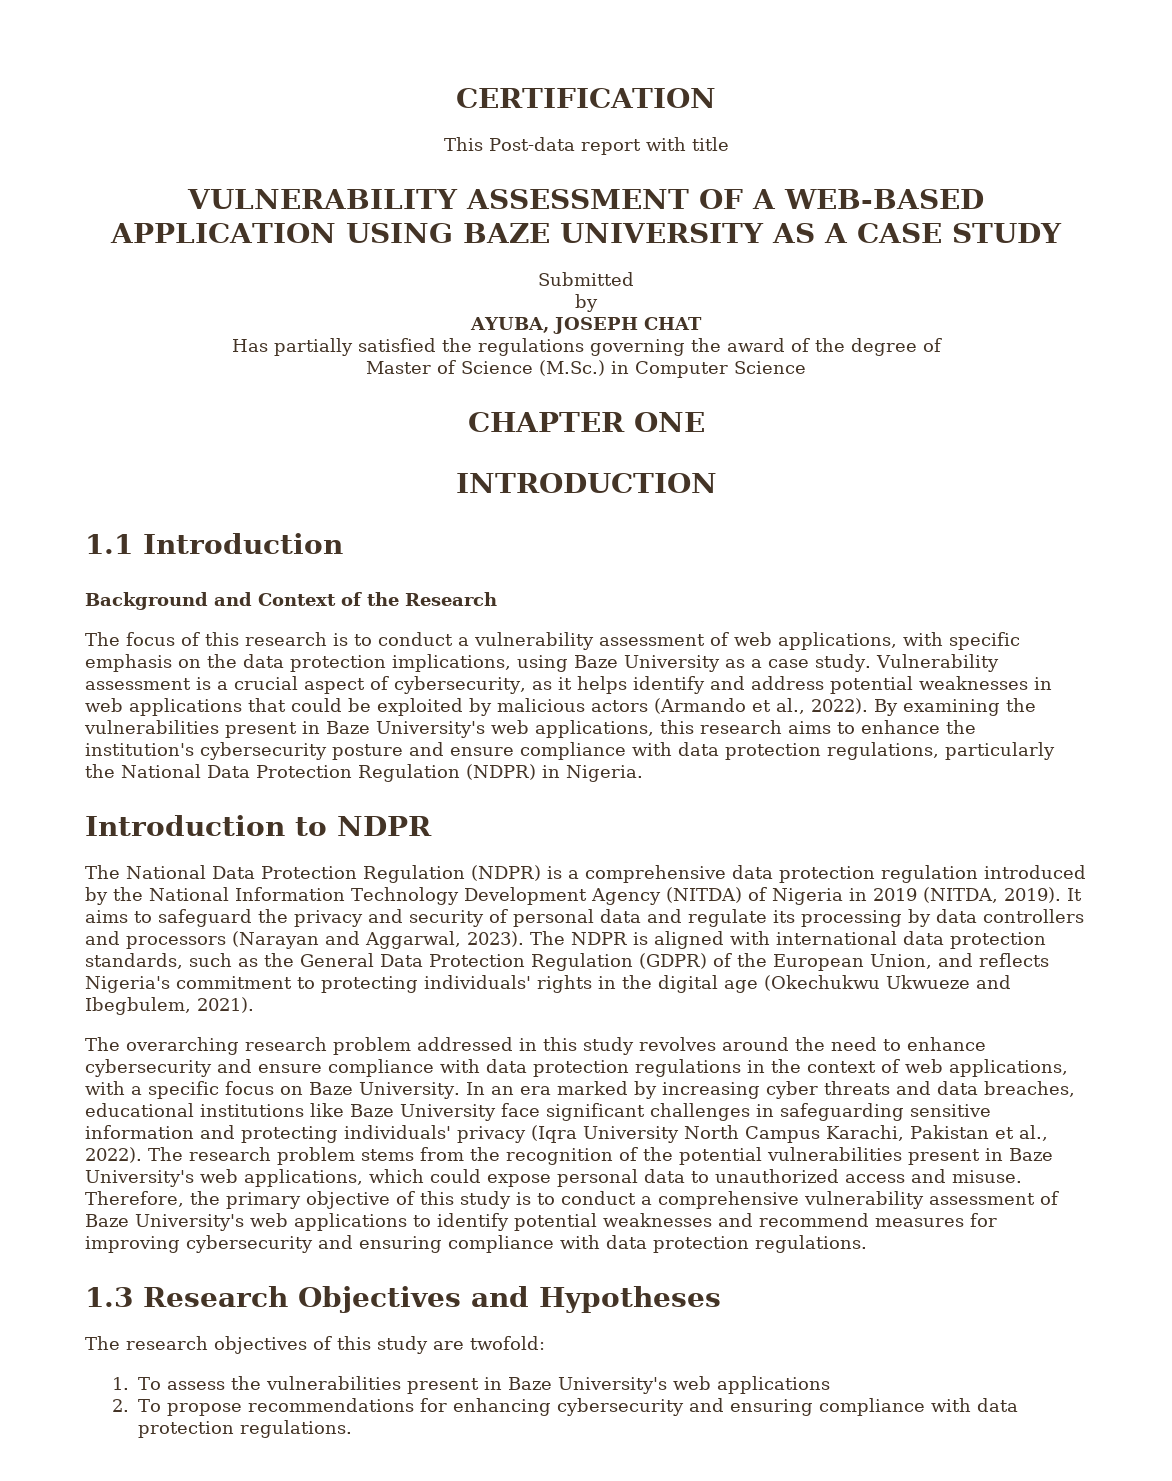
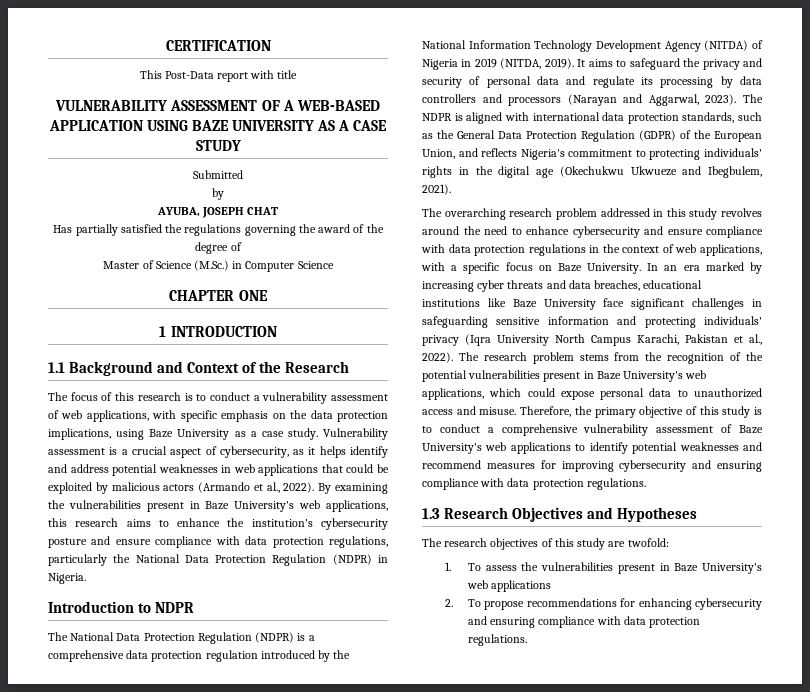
- This Post-data report with title
+ This Post-Data report with title
- INTRODUCTION
+ 1 INTRODUCTION
- 1.1 Introduction
- Background and Context of the Research
+ 1.1 Background and Context of the Research

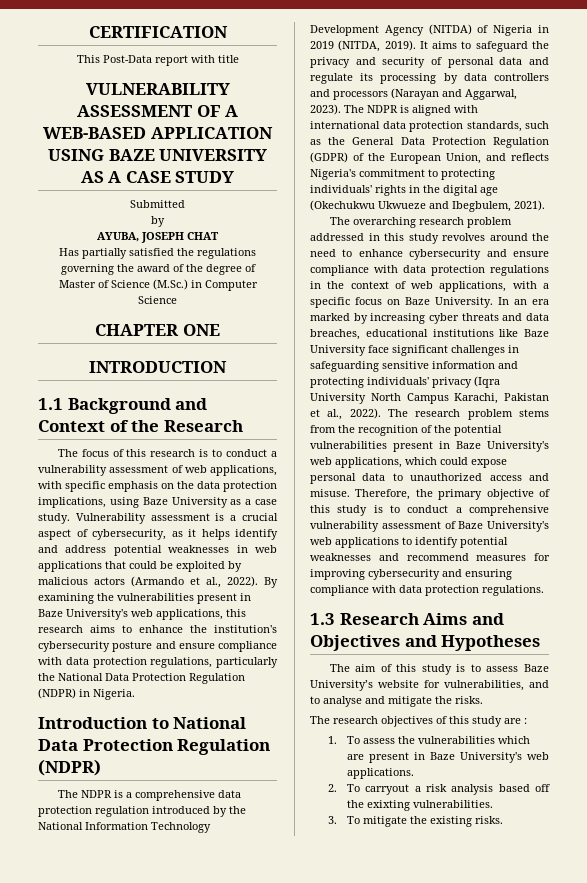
- 1 INTRODUCTION
+ INTRODUCTION
- Introduction to NDPR
- The National Data Protection Regulation (NDPR) is a comprehensive data protection regulation introduced by the National Information Technology Development Agency (NITDA) of Nigeria in 2019 (NITDA, 2019).
+ Introduction to National Data Protection Regulation (NDPR)
+ The NDPR is a comprehensive data protection regulation introduced by the National Information Technology Development Agency (NITDA) of Nigeria in 2019 (NITDA, 2019).
- 1.3 Research Objectives and Hypotheses
+ 1.3 Research Aims and Objectives and Hypotheses
+ The aim of this study is to assess Baze University’s website for vulnerabilities, and to analyse and mitigate the risks.
- The research objectives of this study are twofold:
+ The research objectives of this study are :
- 1. To assess the vulnerabilities present in Baze University's web applications
+ 1. To assess the vulnerabilities which are present in Baze University's web applications.
- 2. To propose recommendations for enhancing cybersecurity and ensuring compliance with data protection regulations.
+ 2. To carryout a risk analysis based off the exixting vulnerabilities.
+ 3. To mitigate the existing risks.

